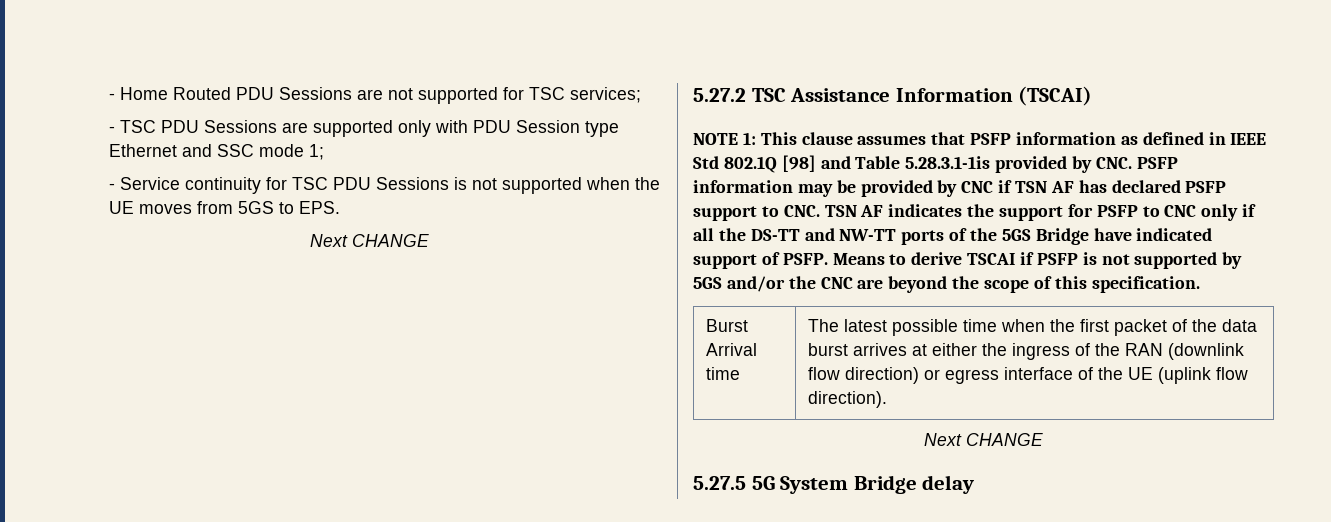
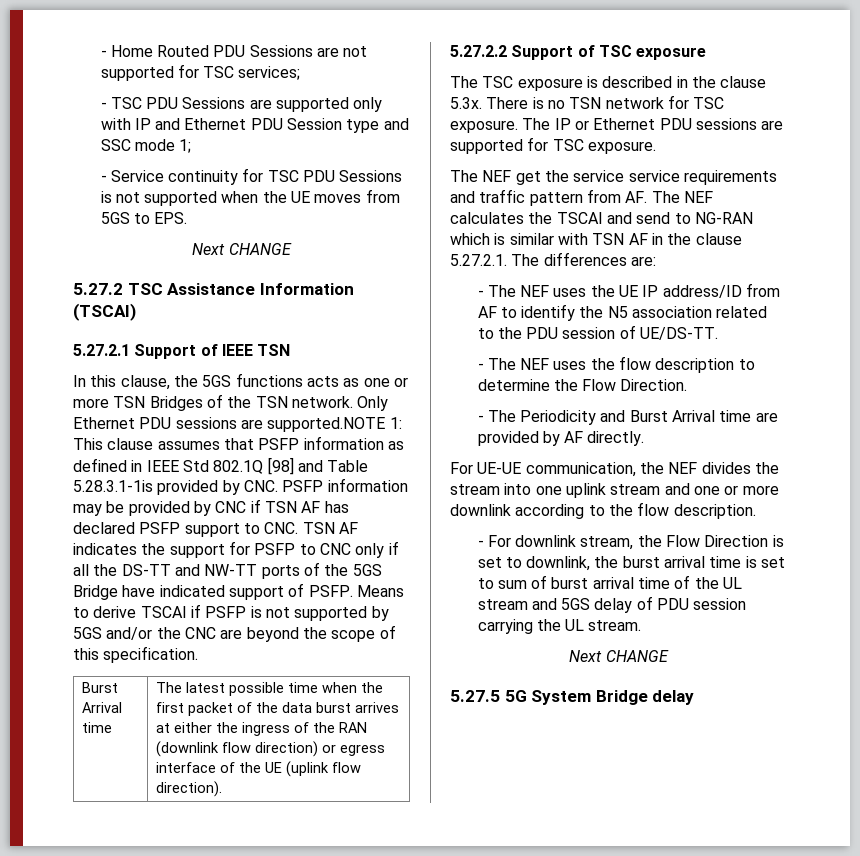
- - TSC PDU Sessions are supported only with PDU Session type Ethernet and SSC mode 1;
+ - TSC PDU Sessions are supported only with IP and Ethernet PDU Session type and SSC mode 1;
- NOTE 1:
+ 5.27.2.1 Support of IEEE TSN
+ In this clause, the 5GS functions acts as one or more TSN Bridges of the TSN network. Only Ethernet PDU sessions are supported.NOTE 1:
+ 5.27.2.2 Support of TSC exposure
+ The TSC exposure is described in the clause 5.3x. There is no TSN network for TSC exposure. The IP or Ethernet PDU sessions are supported for TSC exposure.
+ The NEF get the service service requirements and traffic pattern from AF. The NEF calculates the TSCAI and send to NG-RAN which is similar with TSN AF in the clause 5.27.2.1. The differences are:
+ - The NEF uses the UE IP address/ID from AF to identify the N5 association related to the PDU session of UE/DS-TT.
+ - The NEF uses the flow description to determine the Flow Direction.
+ - The Periodicity and Burst Arrival time are provided by AF directly.
+ For UE-UE communication, the NEF divides the stream into one uplink stream and one or more downlink according to the flow description.
+ - For downlink stream, the Flow Direction is set to downlink, the burst arrival time is set to sum of burst arrival time of the UL stream and 5GS delay of PDU session carrying the UL stream.

